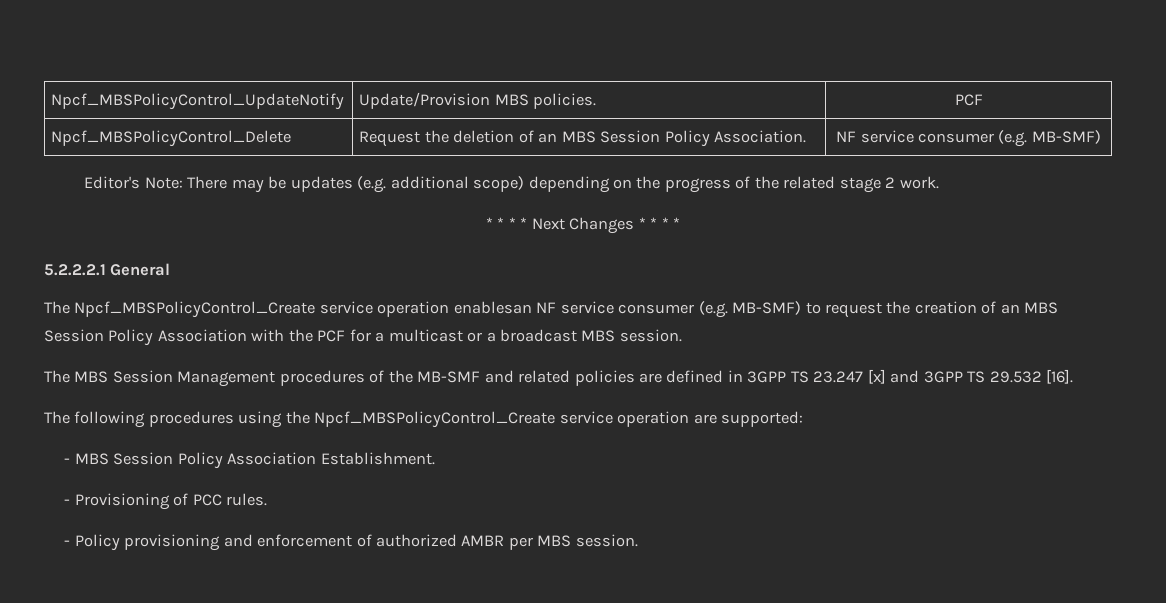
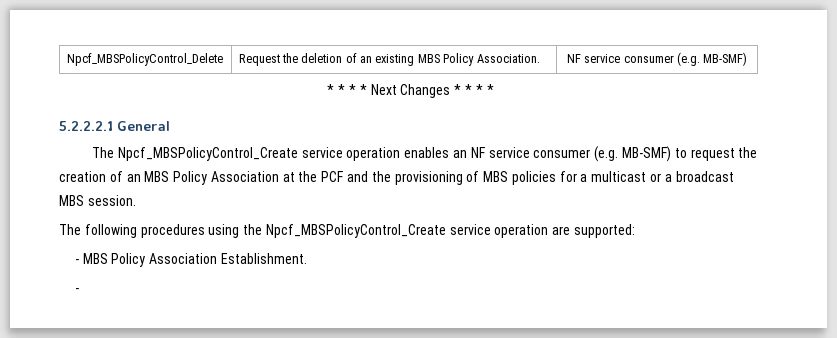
- Npcf_MBSPolicyControl_UpdateNotify | Update/Provision MBS policies. | PCF
- Npcf_MBSPolicyControl_Delete | Request the deletion of an MBS Session Policy Association. | NF service consumer (e.g. MB-SMF)
+ Npcf_MBSPolicyControl_Delete | Request the deletion of an existing MBS Policy Association. | NF service consumer (e.g. MB-SMF)
- Editor's Note: There may be updates (e.g. additional scope) depending on the progress of the related stage 2 work.
- The Npcf_MBSPolicyControl_Create service operation enablesan NF service consumer (e.g. MB-SMF) to request the creation of an MBS Session Policy Association with the PCF for a multicast or a broadcast MBS session.
+ The Npcf_MBSPolicyControl_Create service operation enables an NF service consumer (e.g. MB-SMF) to request the creation of an MBS Policy Association at the PCF and the provisioning of MBS policies for a multicast or a broadcast MBS session.
- The MBS Session Management procedures of the MB-SMF and related policies are defined in 3GPP TS 23.247 [x] and 3GPP TS 29.532 [16].
- - MBS Session Policy Association Establishment.
- - Provisioning of PCC rules.
- - Policy provisioning and enforcement of authorized AMBR per MBS session.
+ - MBS Policy Association Establishment.
+ -

